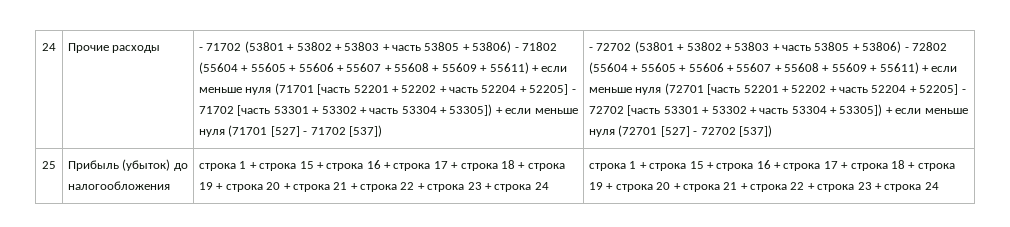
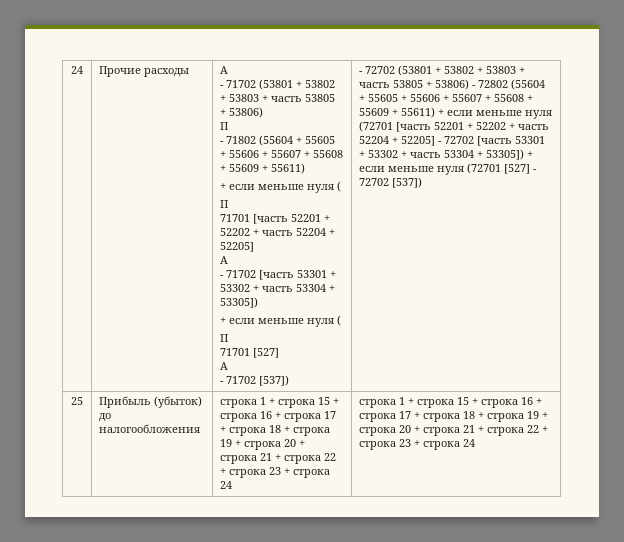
- Прочие расходы
+ Прочие расходы | А
- - 71702 (53801 + 53802 + 53803 + часть 53805 + 53806) - 71802 (55604 + 55605 + 55606 + 55607 + 55608 + 55609 + 55611) + если меньше нуля (71701 [часть 52201 + 52202 + часть 52204 + 52205] - 71702 [часть 53301 + 53302 + часть 53304 + 53305]) + если меньше нуля (71701 [527] - 71702 [537])
+ - 71702 (53801 + 53802 + 53803 + часть 53805 + 53806)
+ П
+ - 71802 (55604 + 55605 + 55606 + 55607 + 55608 + 55609 + 55611)
+ + если меньше нуля (
+ П
+ 71701 [часть 52201 + 52202 + часть 52204 + 52205]
+ А
+ - 71702 [часть 53301 + 53302 + часть 53304 + 53305])
+ + если меньше нуля (
+ П
+ 71701 [527]
+ А
+ - 71702 [537])

